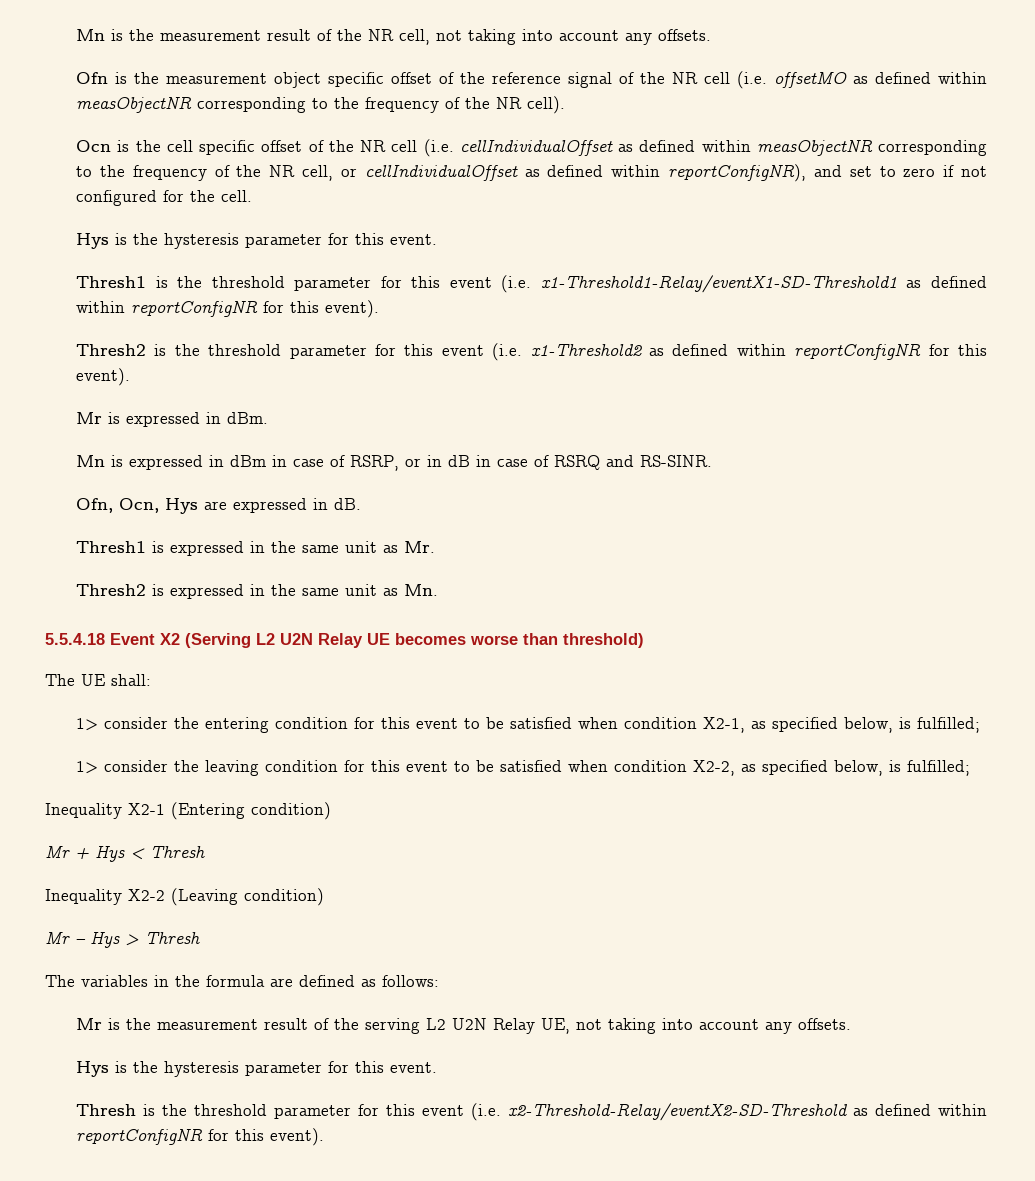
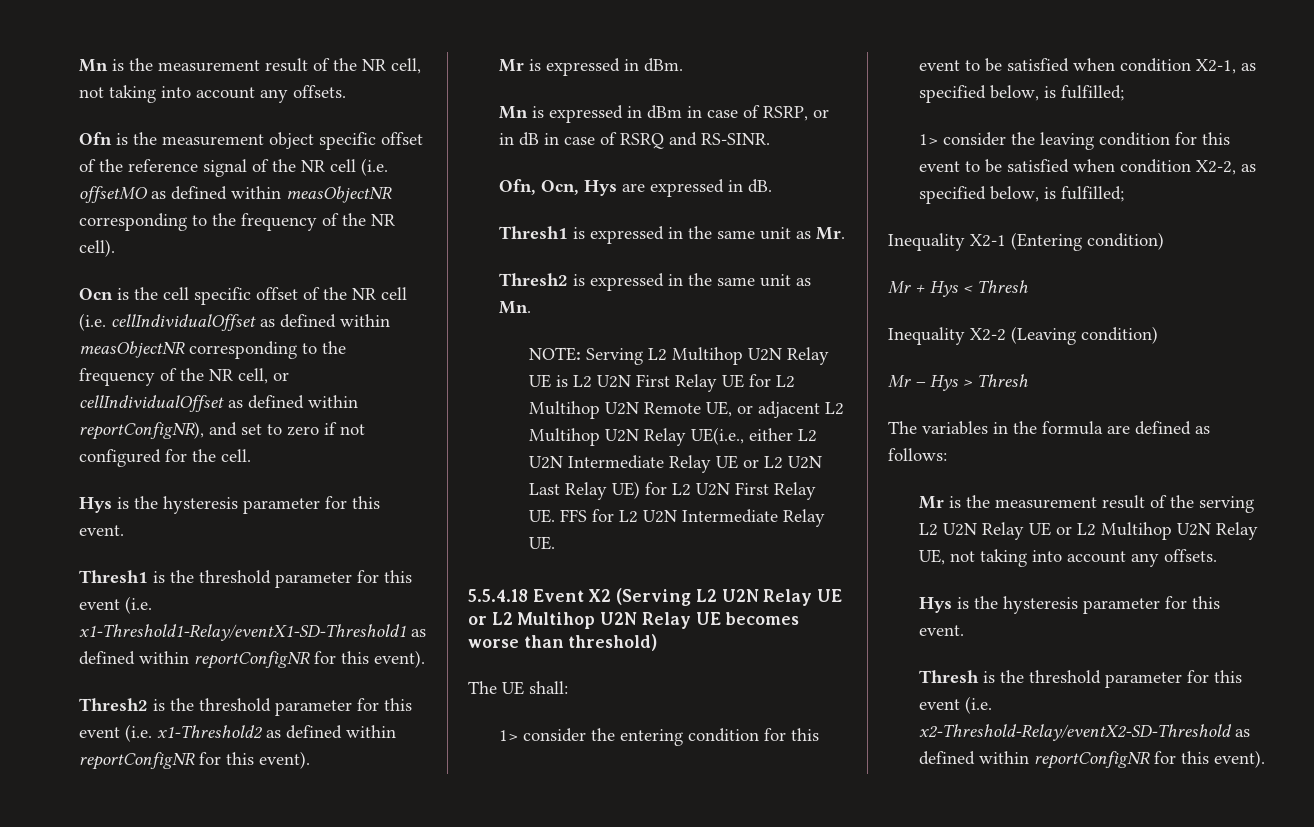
+ NOTE: Serving L2 Multihop U2N Relay UE is L2 U2N First Relay UE for L2 Multihop U2N Remote UE, or adjacent L2 Multihop U2N Relay UE(i.e., either L2 U2N Intermediate Relay UE or L2 U2N Last Relay UE) for L2 U2N First Relay UE. FFS for L2 U2N Intermediate Relay UE.
- 5.5.4.18 Event X2 (Serving L2 U2N Relay UE becomes worse than threshold)
+ 5.5.4.18 Event X2 (Serving L2 U2N Relay UE or L2 Multihop U2N Relay UE becomes worse than threshold)
- Mr is the measurement result of the serving L2 U2N Relay UE, not taking into account any offsets.
+ Mr is the measurement result of the serving L2 U2N Relay UE or L2 Multihop U2N Relay UE, not taking into account any offsets.

